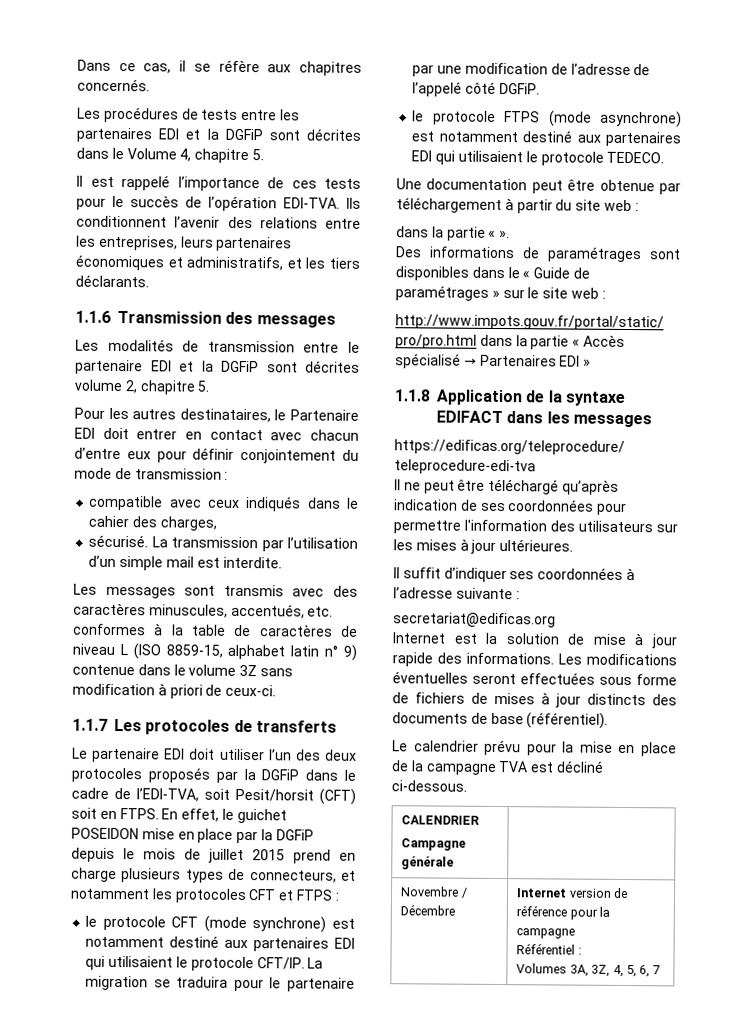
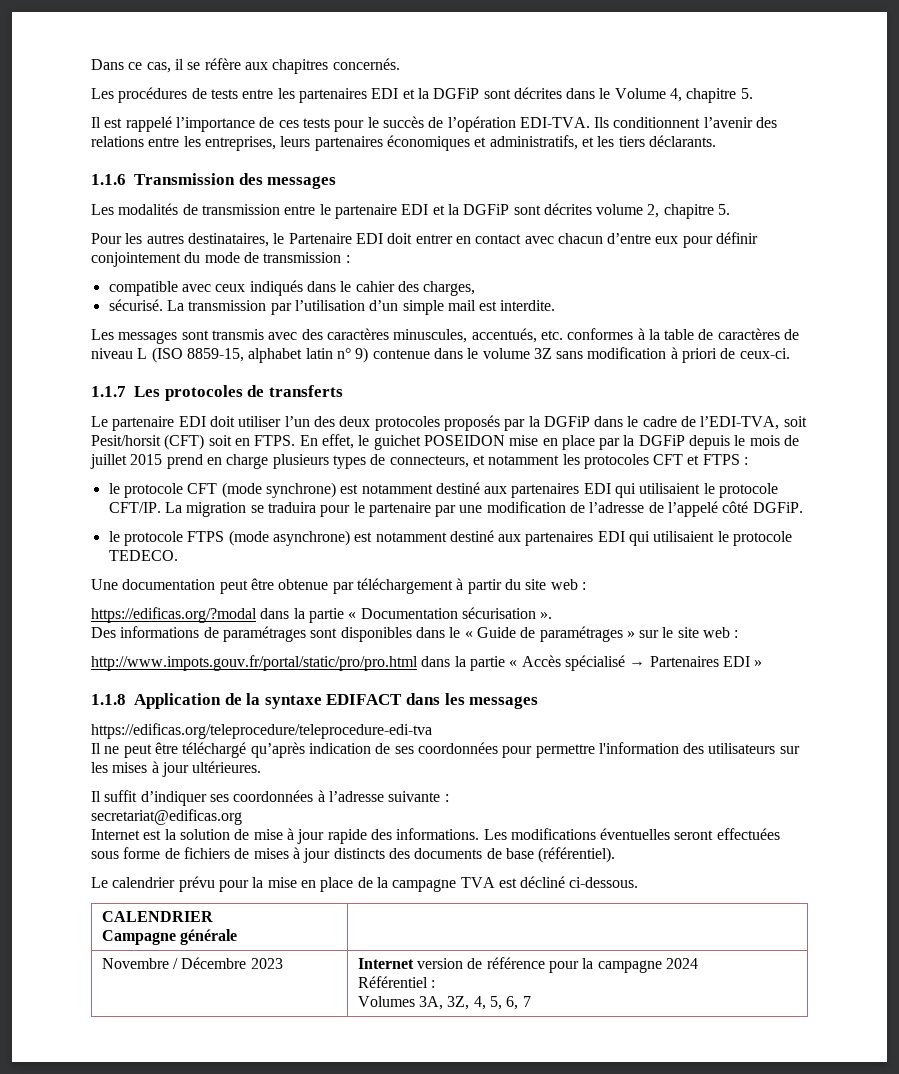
- dans la partie « ».
+ https://edificas.org/?modal dans la partie « Documentation sécurisation ».
- Novembre / Décembre | Internet version de référence pour la campagne
+ Novembre / Décembre 2023 | Internet version de référence pour la campagne 2024

